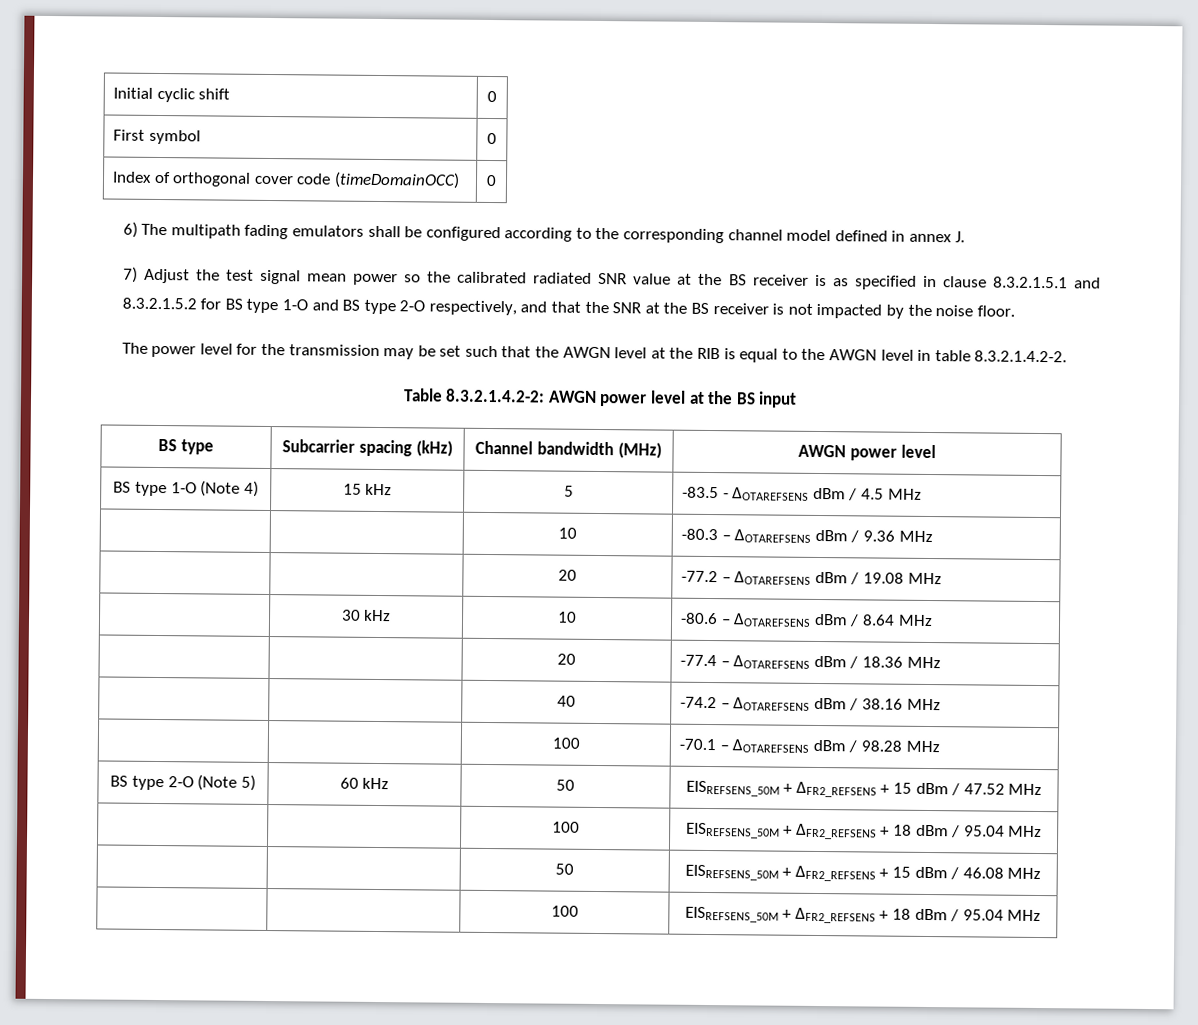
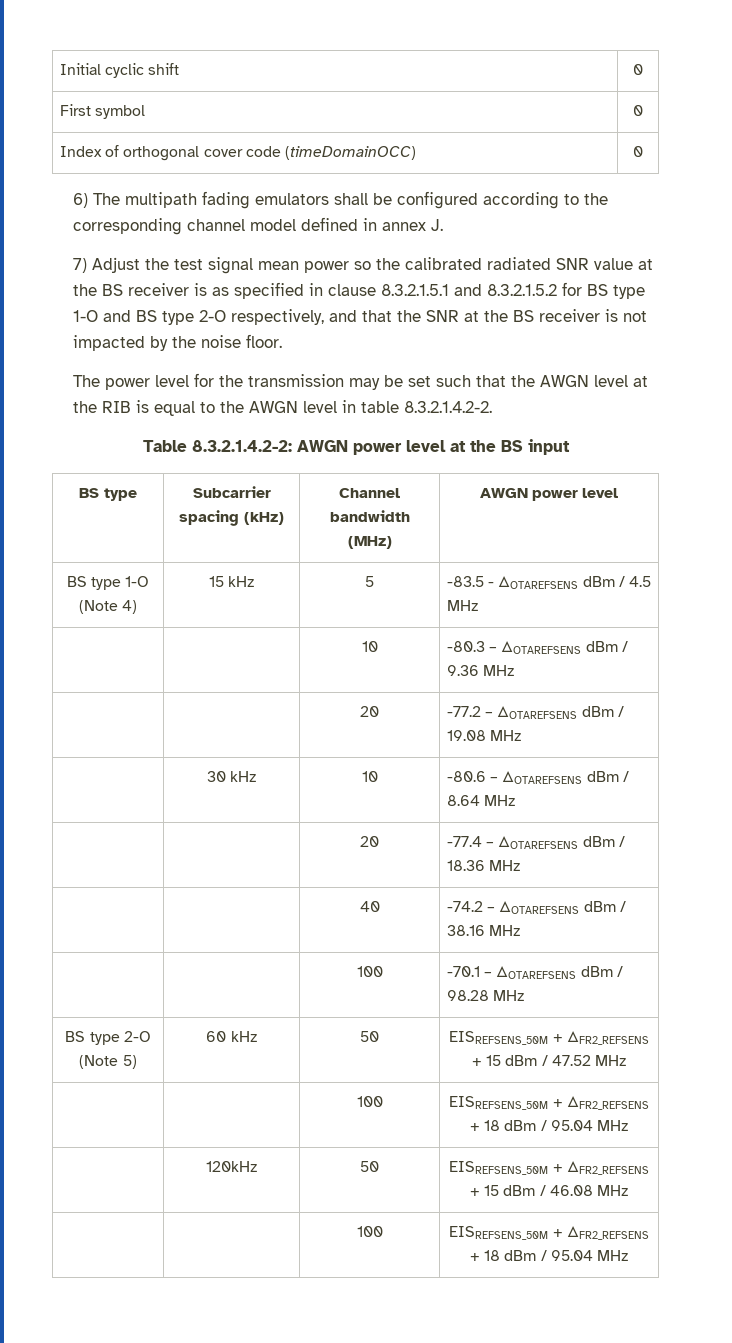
- | | 50 | EISREFSENS_50M + ΔFR2_REFSENS + 15 dBm / 46.08 MHz
+ | 120kHz | 50 | EISREFSENS_50M + ΔFR2_REFSENS + 15 dBm / 46.08 MHz

